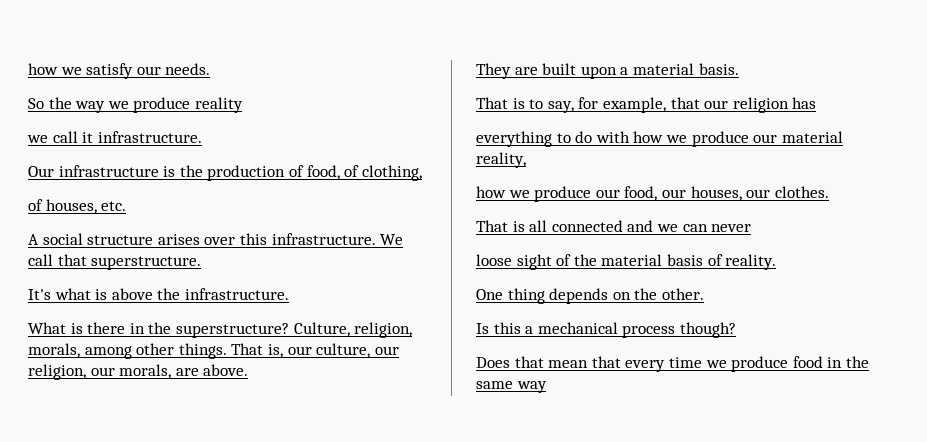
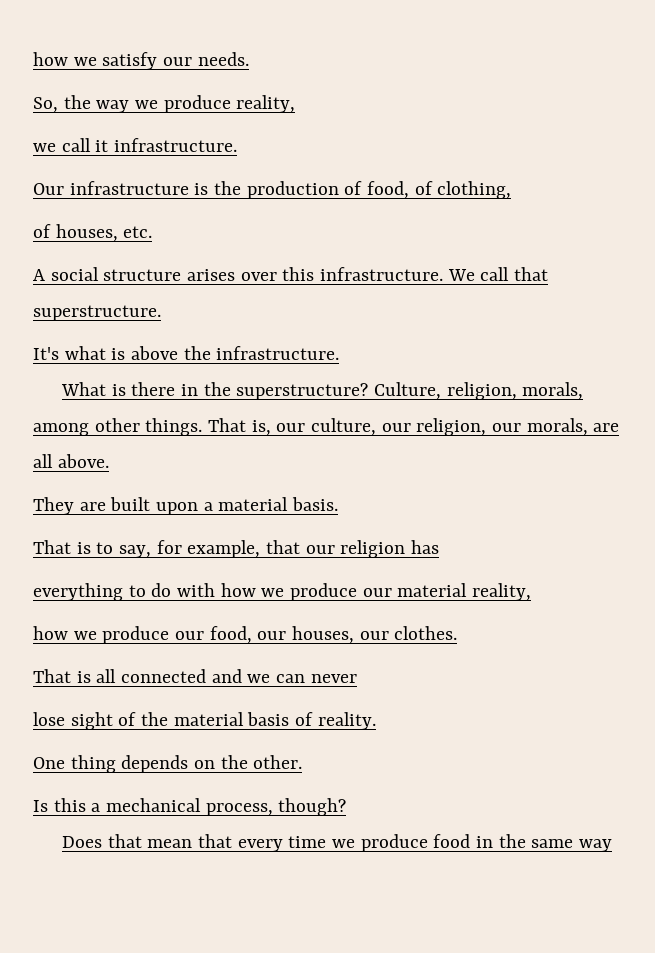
- So the way we produce reality
+ So, the way we produce reality,
- That is, our culture, our religion, our morals, are above.
+ That is, our culture, our religion, our morals, are all above.
- loose sight of the material basis of reality.
+ lose sight of the material basis of reality.
- Is this a mechanical process though?
+ Is this a mechanical process, though?

